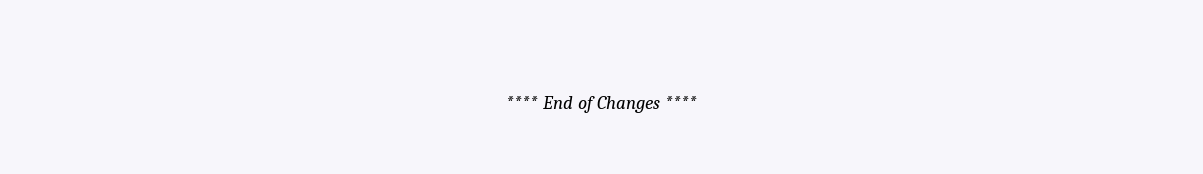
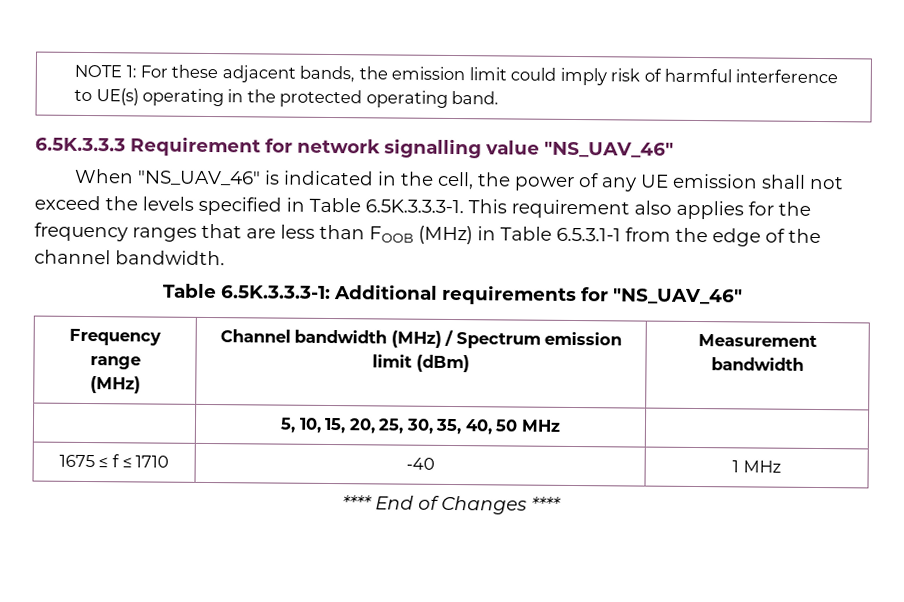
+ NOTE 1: For these adjacent bands, the emission limit could imply risk of harmful interference to UE(s) operating in the protected operating band.
+ 6.5K.3.3.3 Requirement for network signalling value "NS_UAV_46"
+ When "NS_UAV_46" is indicated in the cell, the power of any UE emission shall not exceed the levels specified in Table 6.5K.3.3.3-1. This requirement also applies for the frequency ranges that are less than FOOB (MHz) in Table 6.5.3.1-1 from the edge of the channel bandwidth.
+ Table 6.5K.3.3.3-1: Additional requirements for "NS_UAV_46"
+ Frequency range
+ (MHz) | Channel bandwidth (MHz) / Spectrum emission limit (dBm) | Measurement bandwidth
+ | 5, 10, 15, 20, 25, 30, 35, 40, 50 MHz |
+ 1675 ≤ f ≤ 1710 | -40 | 1 MHz

